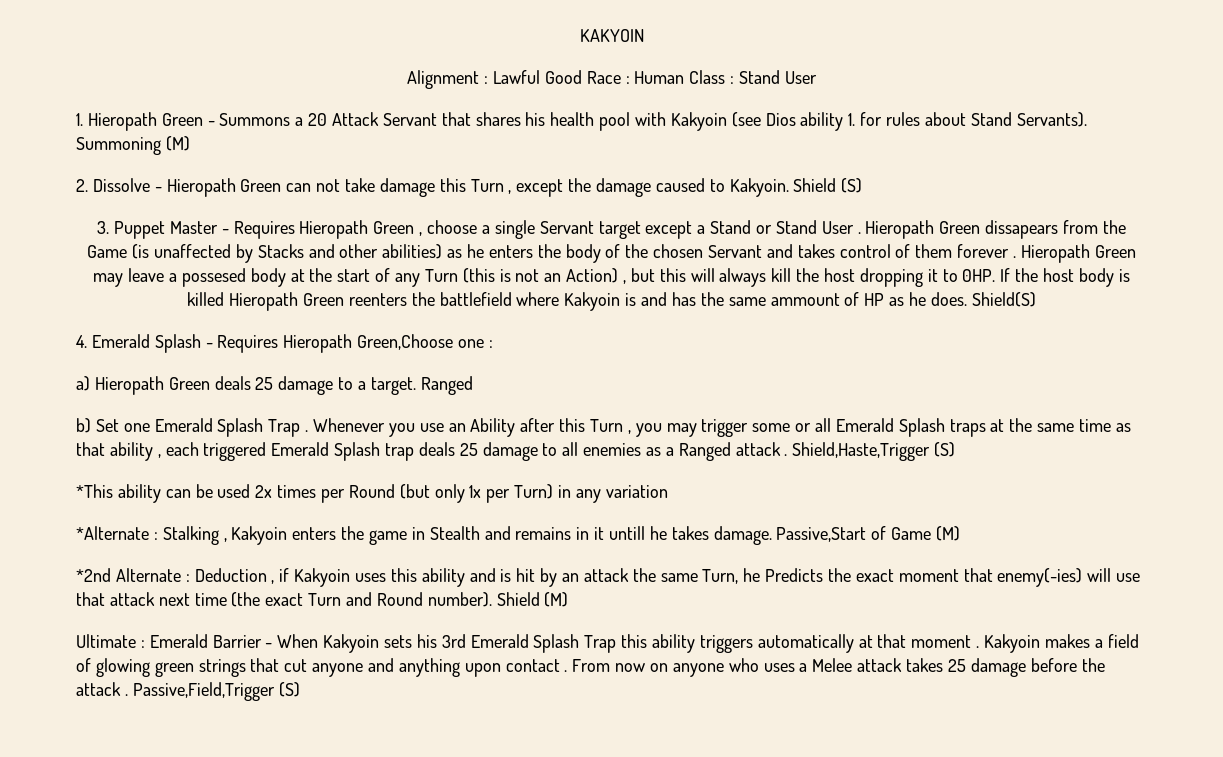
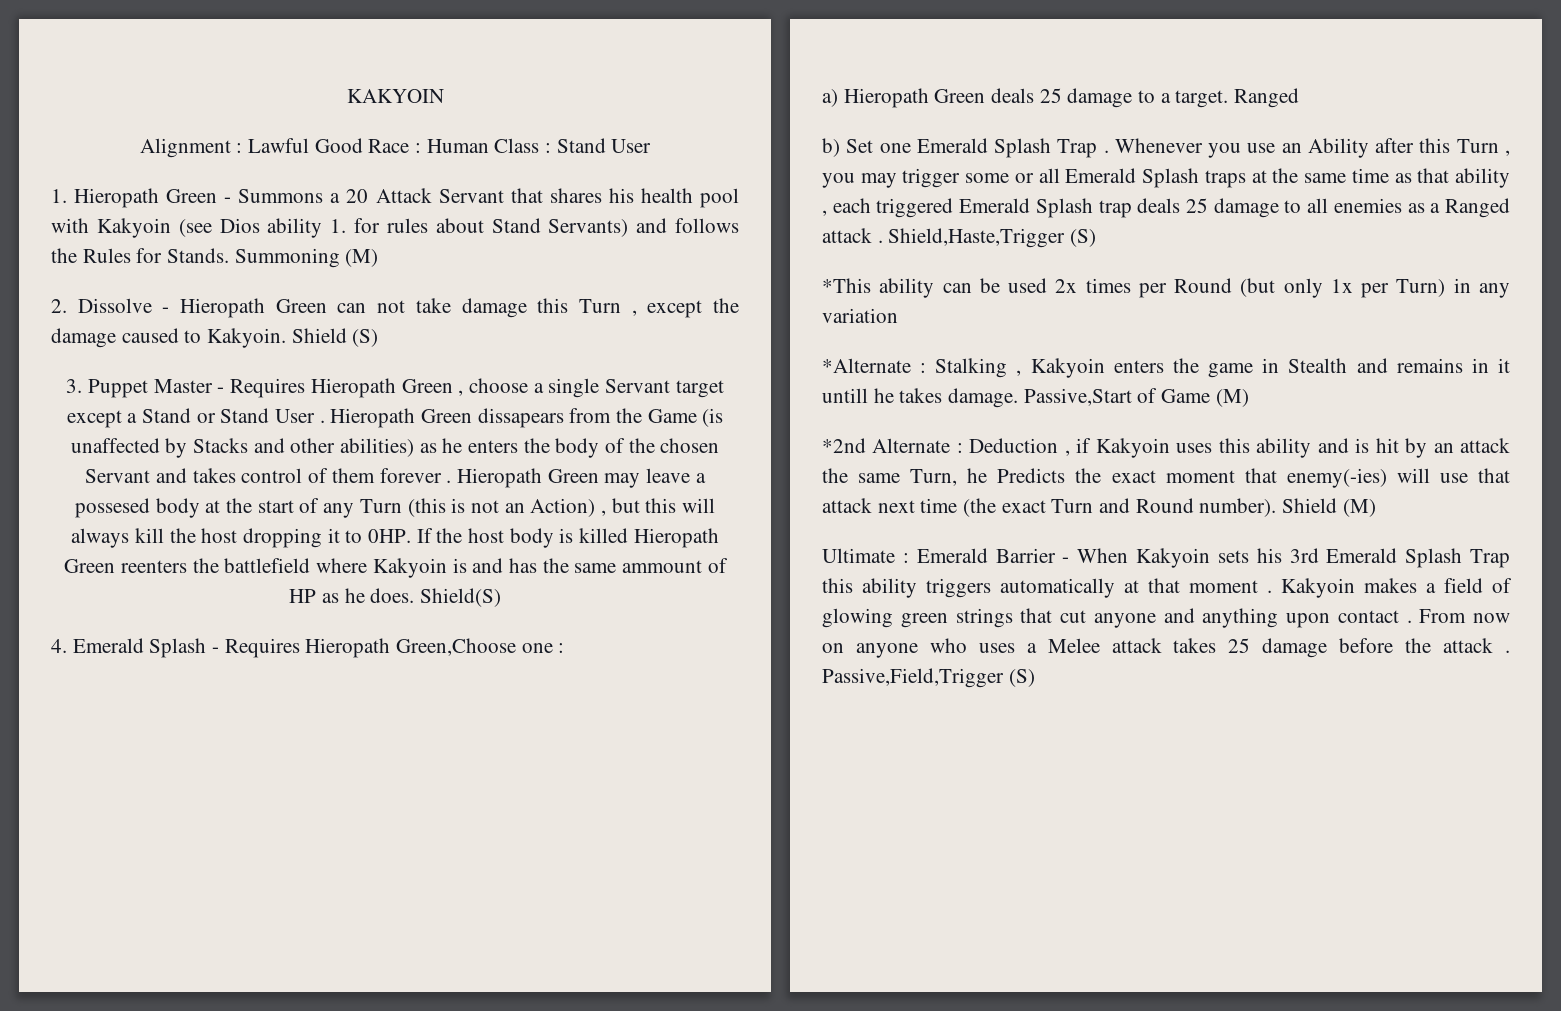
- 1. Hieropath Green - Summons a 20 Attack Servant that shares his health pool with Kakyoin (see Dios ability 1. for rules about Stand Servants).
+ 1. Hieropath Green - Summons a 20 Attack Servant that shares his health pool with Kakyoin (see Dios ability 1. for rules about Stand Servants) and follows the Rules for Stands.

